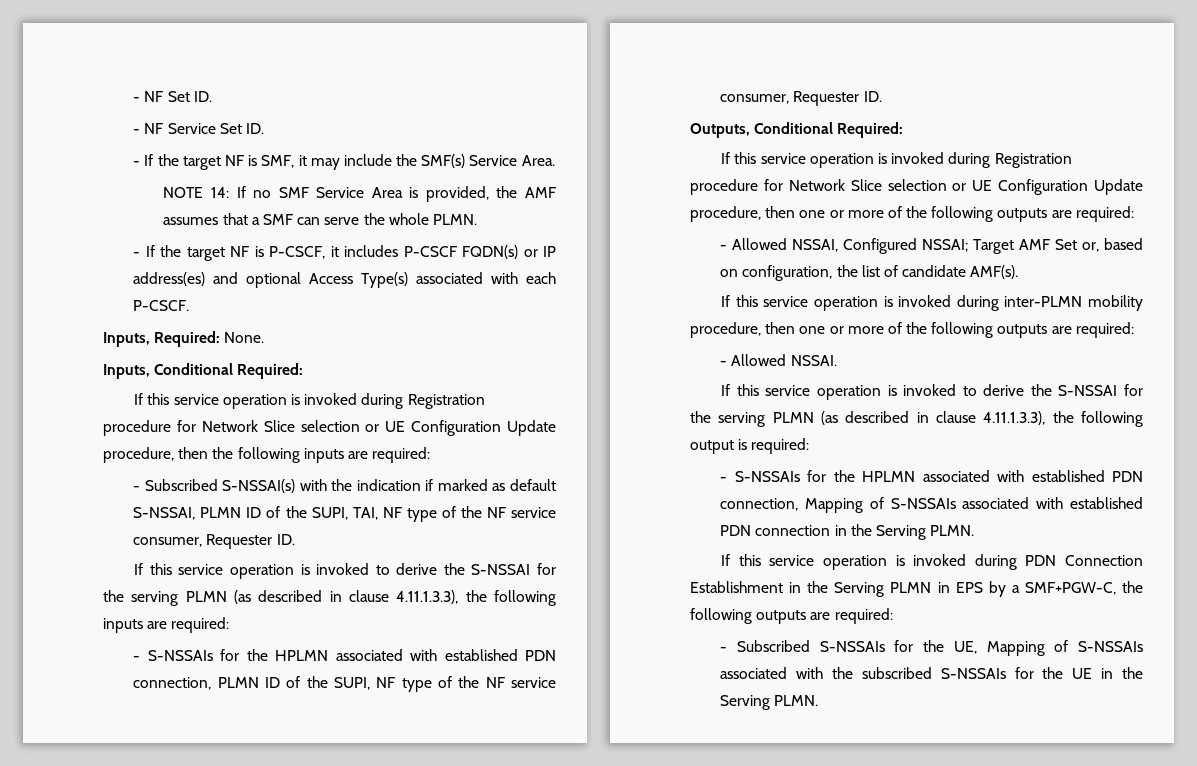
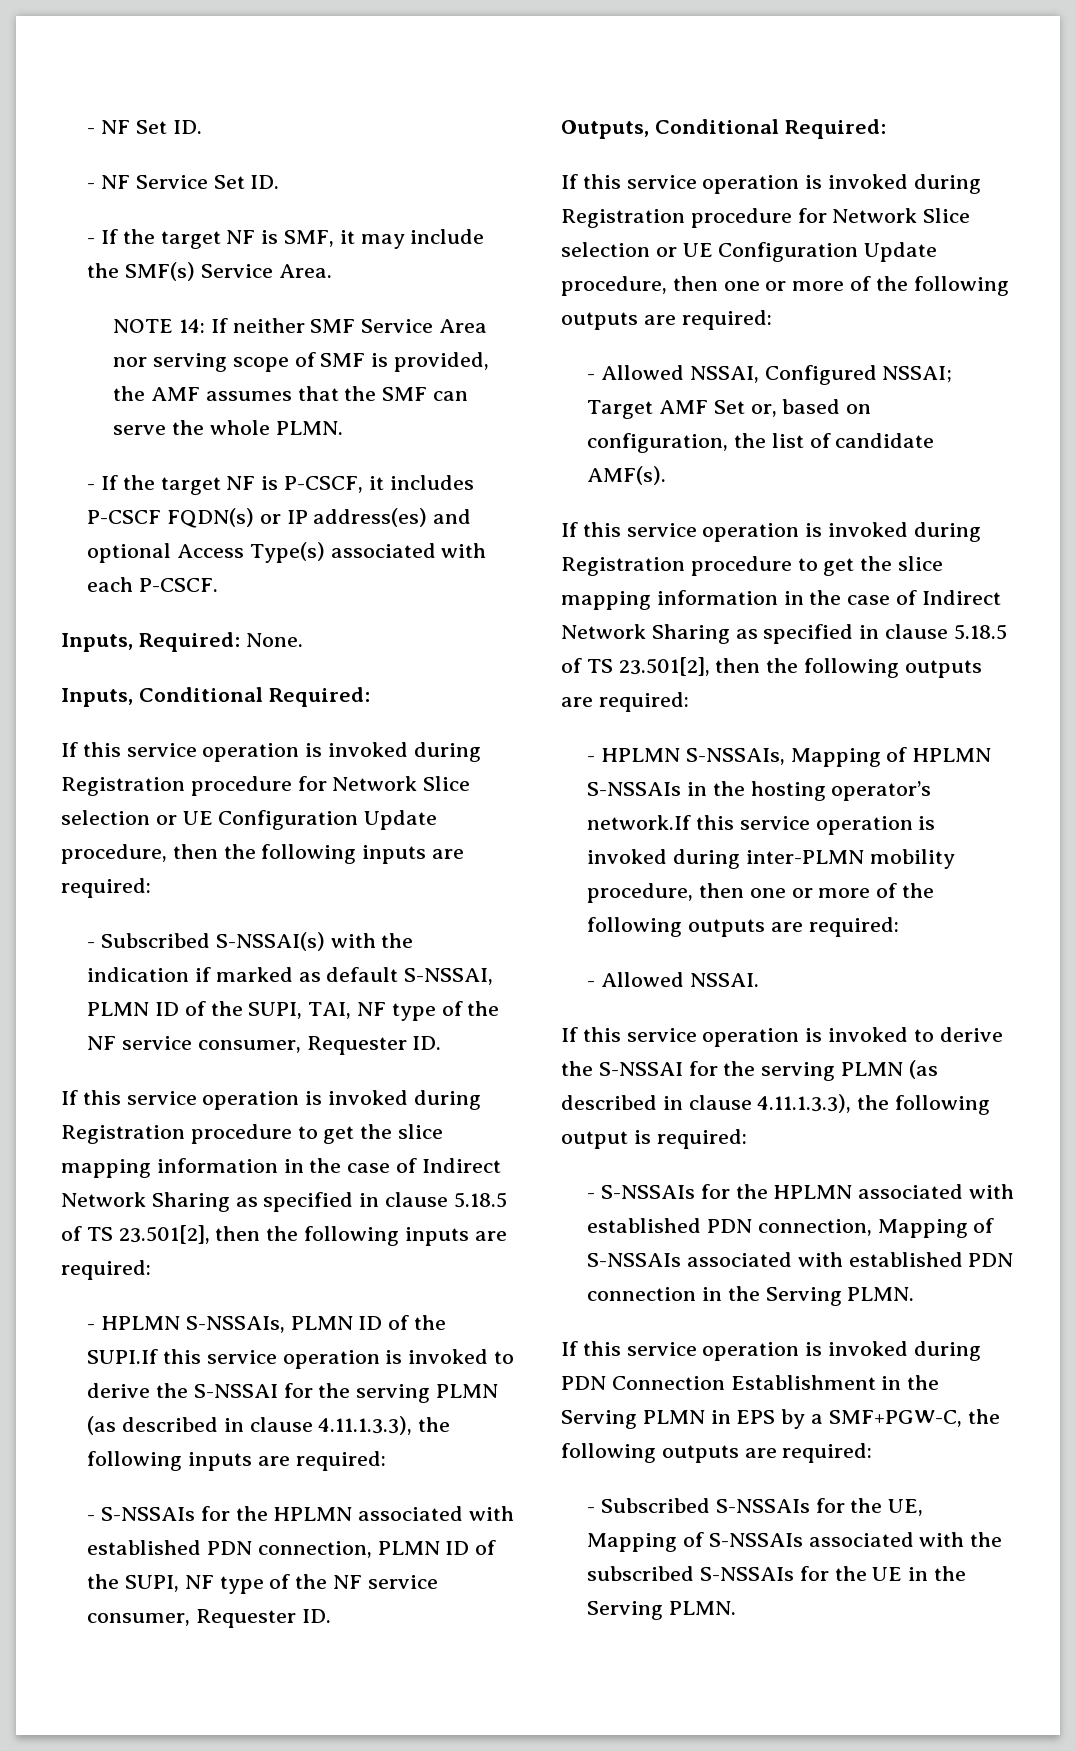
- NOTE 14: If no SMF Service Area is provided, the AMF assumes that a SMF can serve the whole PLMN.
+ NOTE 14: If neither SMF Service Area nor serving scope of SMF is provided, the AMF assumes that the SMF can serve the whole PLMN.
- If this service operation is invoked to derive the S-NSSAI for the serving PLMN (as described in clause 4.11.1.3.3), the following inputs are required:
+ If this service operation is invoked during Registration procedure to get the slice mapping information in the case of Indirect Network Sharing as specified in clause 5.18.5 of TS 23.501[2], then the following inputs are required:
+ - HPLMN S-NSSAIs, PLMN ID of the SUPI.If this service operation is invoked to derive the S-NSSAI for the serving PLMN (as described in clause 4.11.1.3.3), the following inputs are required:
- If this service operation is invoked during inter-PLMN mobility procedure, then one or more of the following outputs are required:
+ If this service operation is invoked during Registration procedure to get the slice mapping information in the case of Indirect Network Sharing as specified in clause 5.18.5 of TS 23.501[2], then the following outputs are required:
+ - HPLMN S-NSSAIs, Mapping of HPLMN S-NSSAIs in the hosting operator’s network.If this service operation is invoked during inter-PLMN mobility procedure, then one or more of the following outputs are required:

